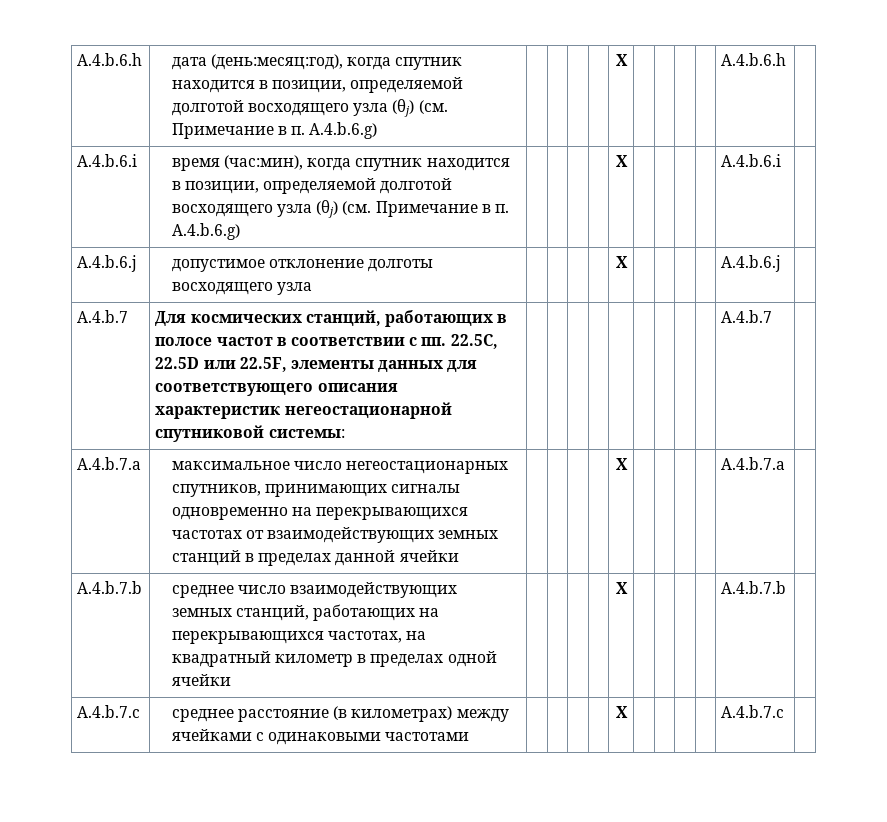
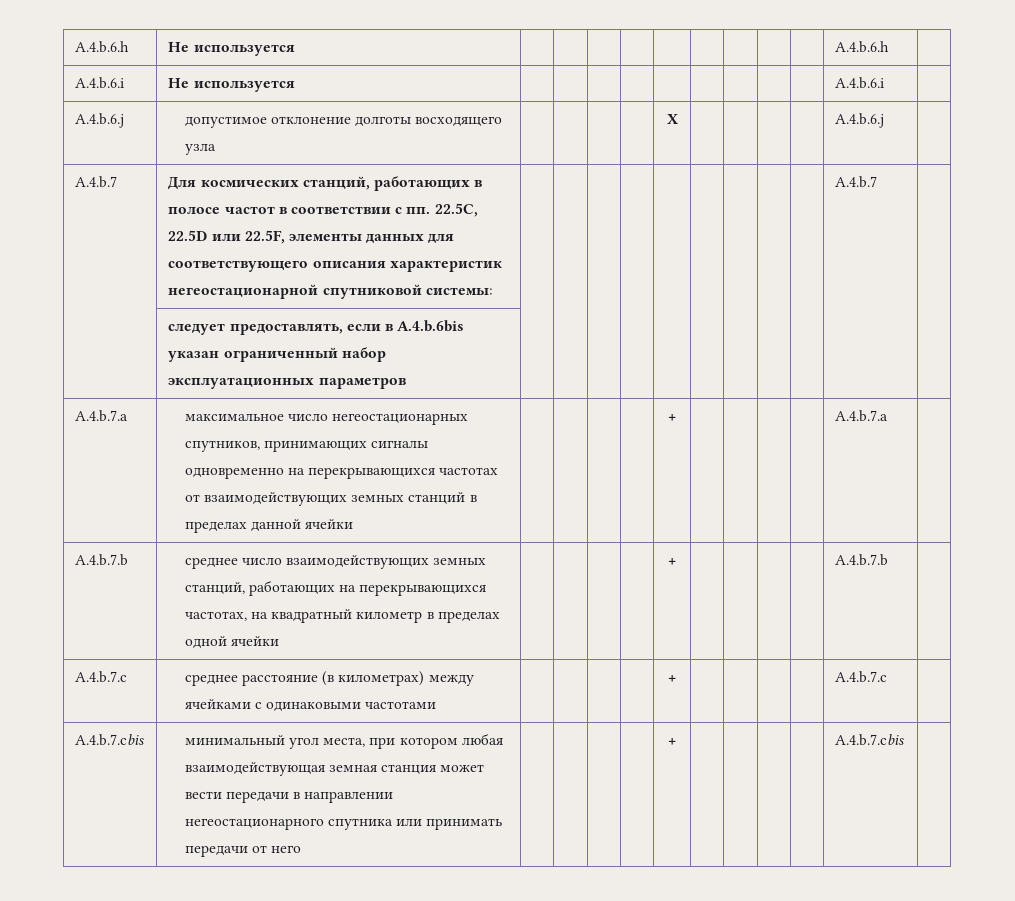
- A.4.b.6.h | дата (день:месяц:год), когда спутник находится в позиции, определяемой долготой восходящего узла (θj) (см. Примечание в п. A.4.b.6.g) | | | | | X | | | | | A.4.b.6.h |
- A.4.b.6.i | время (час:мин), когда спутник находится в позиции, определяемой долготой восходящего узла (θj) (см. Примечание в п. A.4.b.6.g) | | | | | X | | | | | A.4.b.6.i |
+ A.4.b.6.h | Не используется | | | | | | | | | | A.4.b.6.h |
+ A.4.b.6.i | Не используется | | | | | | | | | | A.4.b.6.i |
+ | следует предоставлять, если в A.4.b.6bis указан ограниченный набор эксплуатационных параметров | | | | | | | | | | |
- A.4.b.7.a | максимальное число негеостационарных спутников, принимающих сигналы одновременно на перекрывающихся частотах от взаимодействующих земных станций в пределах данной ячейки | | | | | X | | | | | A.4.b.7.a |
+ A.4.b.7.a | максимальное число негеостационарных спутников, принимающих сигналы одновременно на перекрывающихся частотах от взаимодействующих земных станций в пределах данной ячейки | | | | | + | | | | | A.4.b.7.a |
- A.4.b.7.b | среднее число взаимодействующих земных станций, работающих на перекрывающихся частотах, на квадратный километр в пределах одной ячейки | | | | | X | | | | | A.4.b.7.b |
+ A.4.b.7.b | среднее число взаимодействующих земных станций, работающих на перекрывающихся частотах, на квадратный километр в пределах одной ячейки | | | | | + | | | | | A.4.b.7.b |
- A.4.b.7.c | среднее расстояние (в километрах) между ячейками с одинаковыми частотами | | | | | X | | | | | A.4.b.7.c |
+ A.4.b.7.c | среднее расстояние (в километрах) между ячейками с одинаковыми частотами | | | | | + | | | | | A.4.b.7.c |
+ A.4.b.7.cbis | минимальный угол места, при котором любая взаимодействующая земная станция может вести передачи в направлении негеостационарного спутника или принимать передачи от него | | | | | + | | | | | A.4.b.7.cbis |

